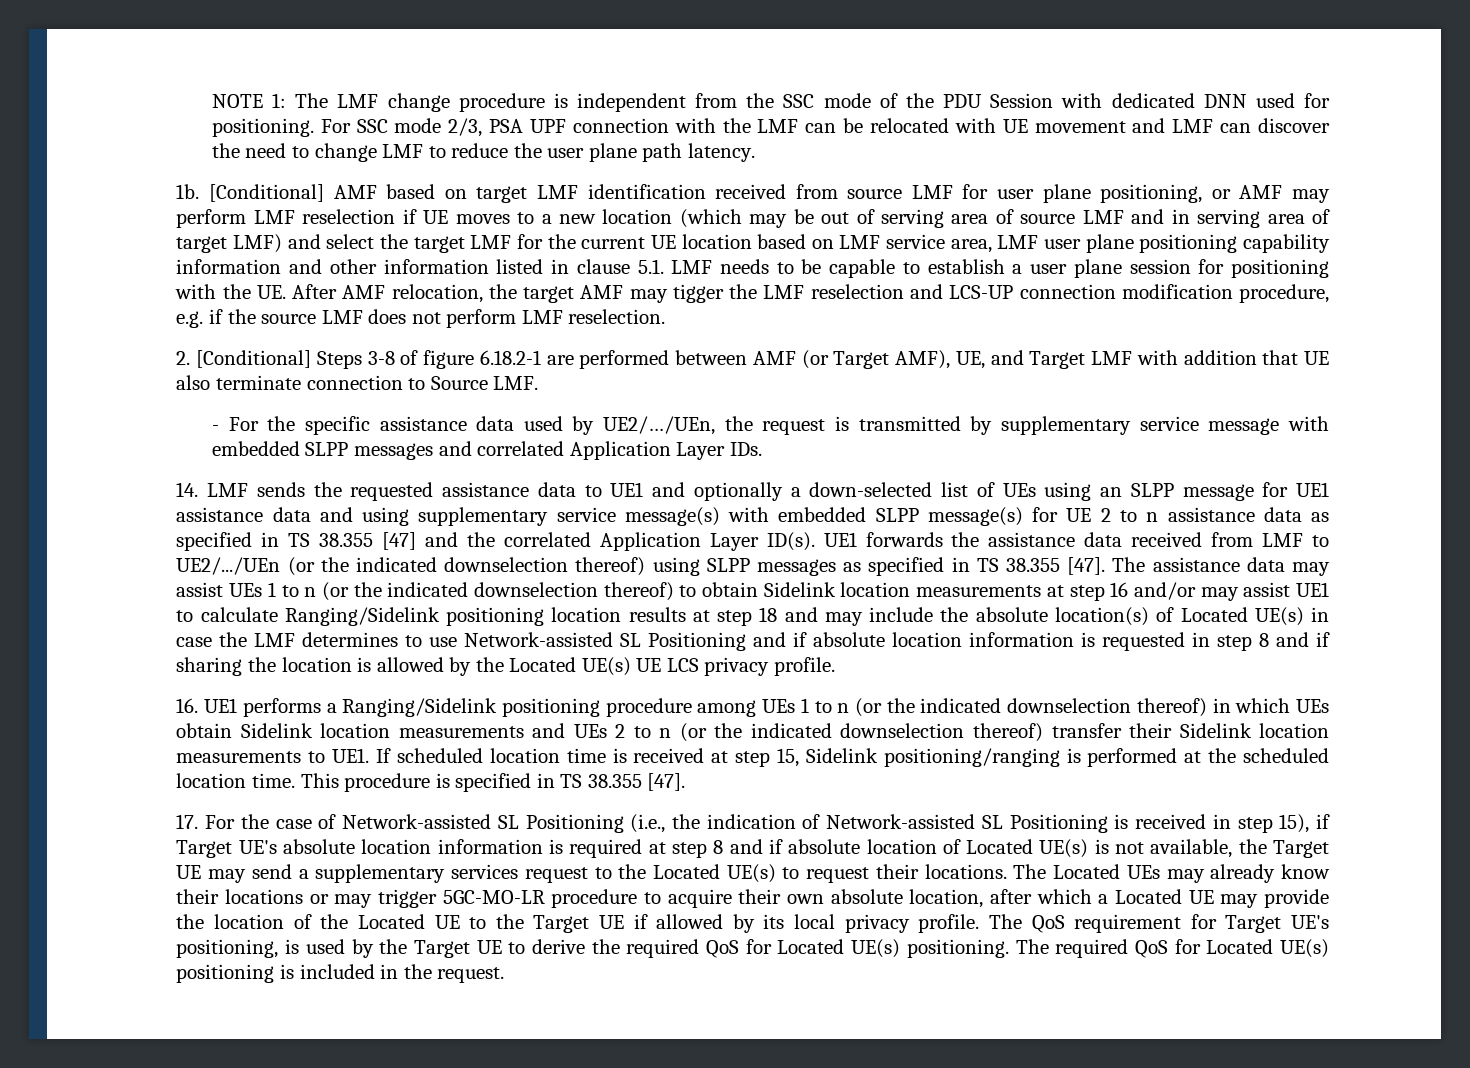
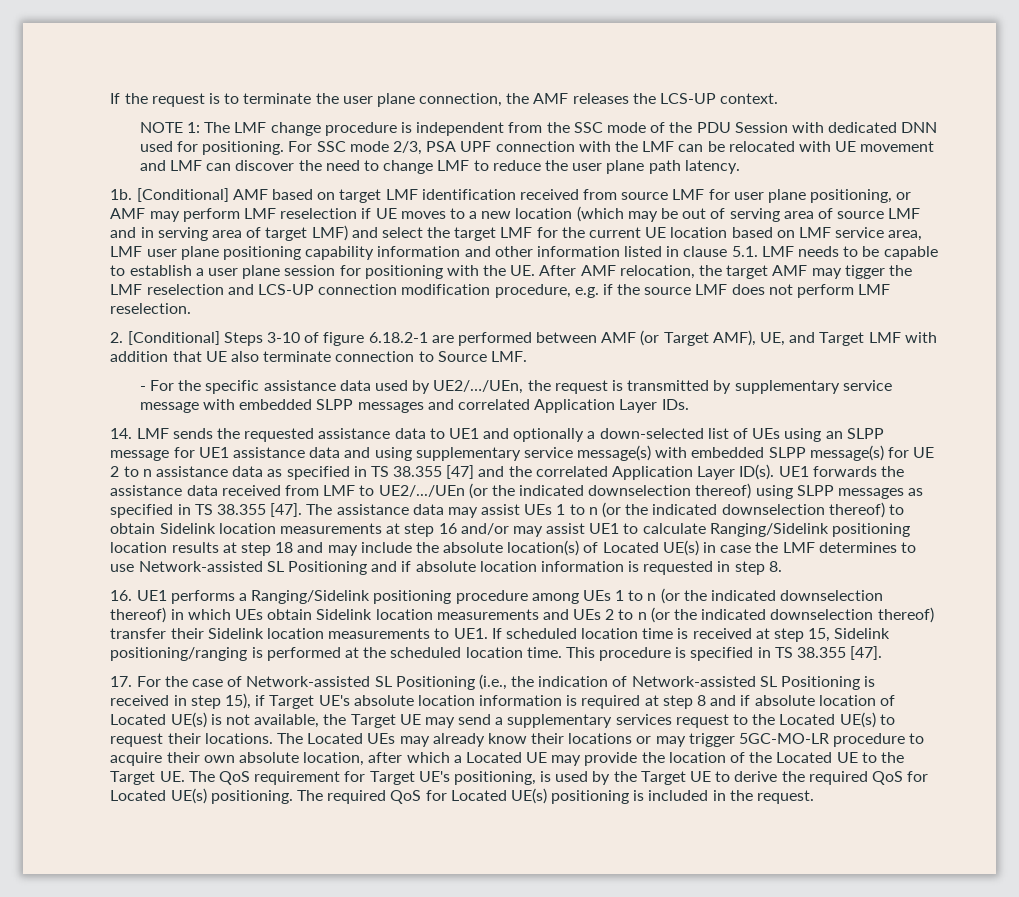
+ If the request is to terminate the user plane connection, the AMF releases the LCS-UP context.
- 2. [Conditional] Steps 3-8 of figure 6.18.2-1 are performed between AMF (or Target AMF), UE, and Target LMF with addition that UE also terminate connection to Source LMF.
+ 2. [Conditional] Steps 3-10 of figure 6.18.2-1 are performed between AMF (or Target AMF), UE, and Target LMF with addition that UE also terminate connection to Source LMF.
- The assistance data may assist UEs 1 to n (or the indicated downselection thereof) to obtain Sidelink location measurements at step 16 and/or may assist UE1 to calculate Ranging/Sidelink positioning location results at step 18 and may include the absolute location(s) of Located UE(s) in case the LMF determines to use Network-assisted SL Positioning and if absolute location information is requested in step 8 and if sharing the location is allowed by the Located UE(s) UE LCS privacy profile.
+ The assistance data may assist UEs 1 to n (or the indicated downselection thereof) to obtain Sidelink location measurements at step 16 and/or may assist UE1 to calculate Ranging/Sidelink positioning location results at step 18 and may include the absolute location(s) of Located UE(s) in case the LMF determines to use Network-assisted SL Positioning and if absolute location information is requested in step 8.
- The Located UEs may already know their locations or may trigger 5GC-MO-LR procedure to acquire their own absolute location, after which a Located UE may provide the location of the Located UE to the Target UE if allowed by its local privacy profile. The QoS requirement for Target UE's positioning, is used by the Target UE to derive the required QoS for Located UE(s) positioning.
+ The Located UEs may already know their locations or may trigger 5GC-MO-LR procedure to acquire their own absolute location, after which a Located UE may provide the location of the Located UE to the Target UE. The QoS requirement for Target UE's positioning, is used by the Target UE to derive the required QoS for Located UE(s) positioning.

